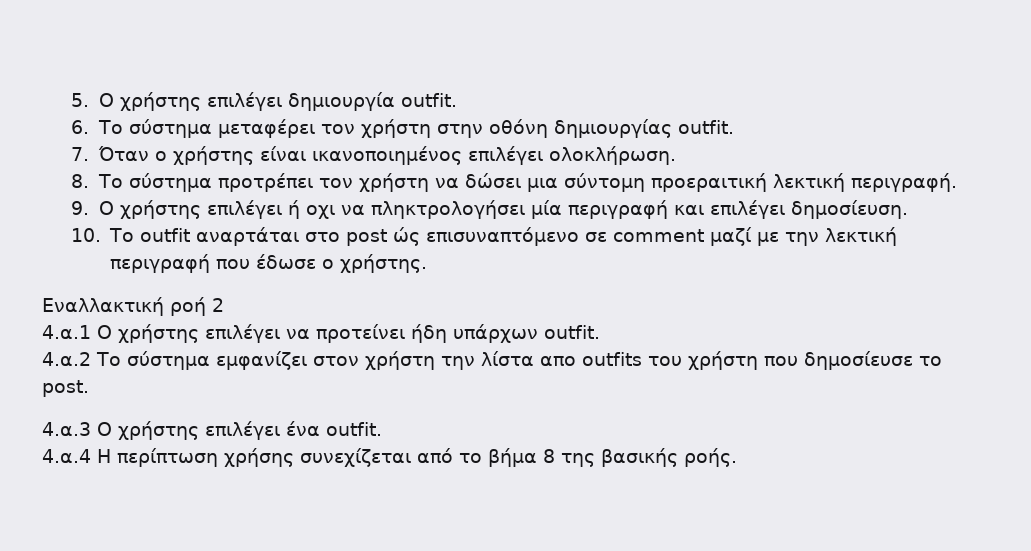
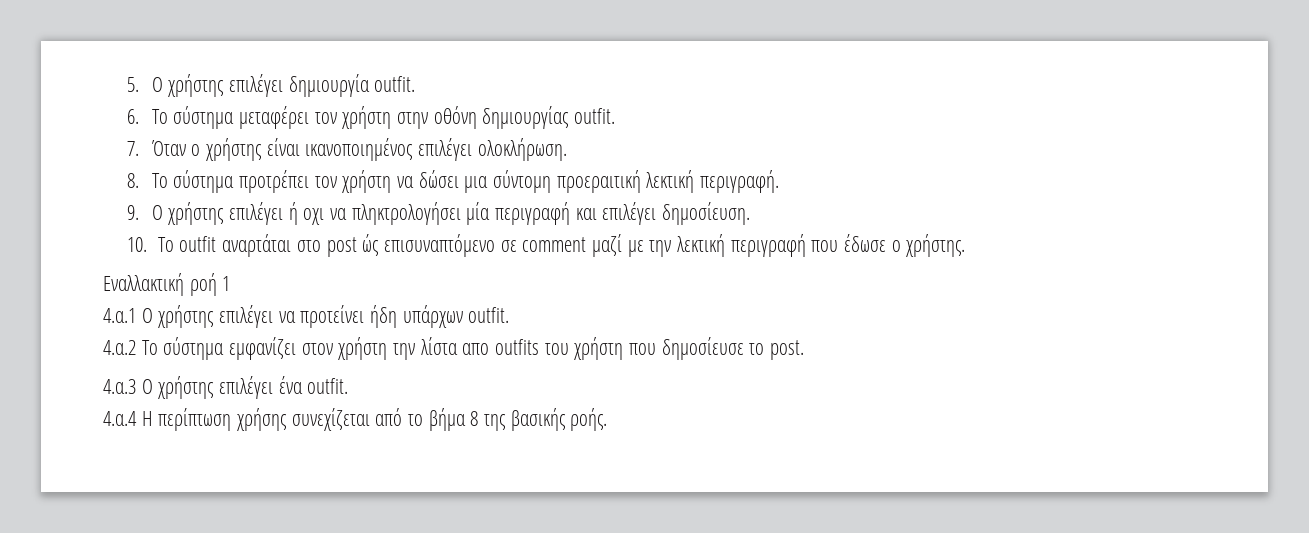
- Εναλλακτική ροή 2
+ Εναλλακτική ροή 1

